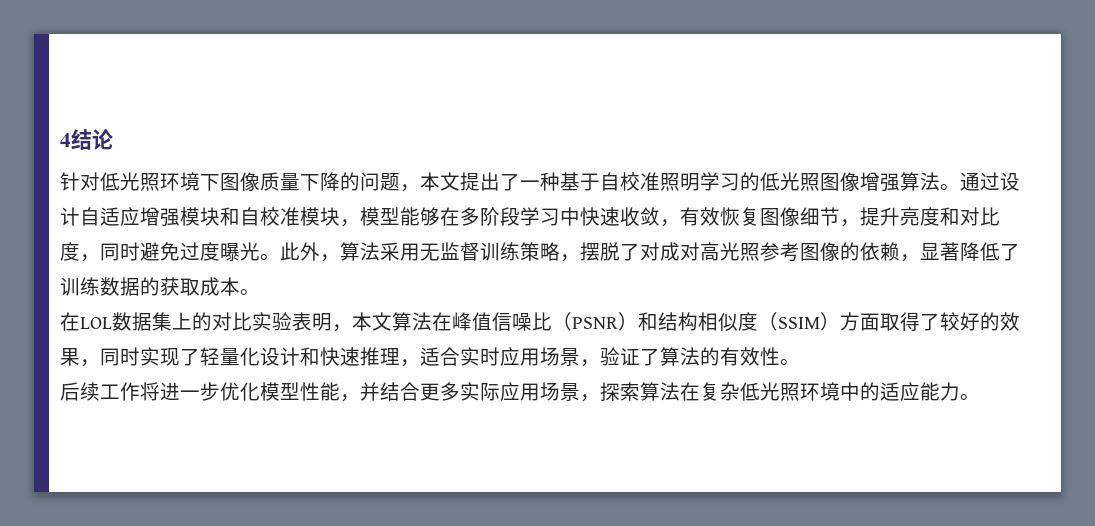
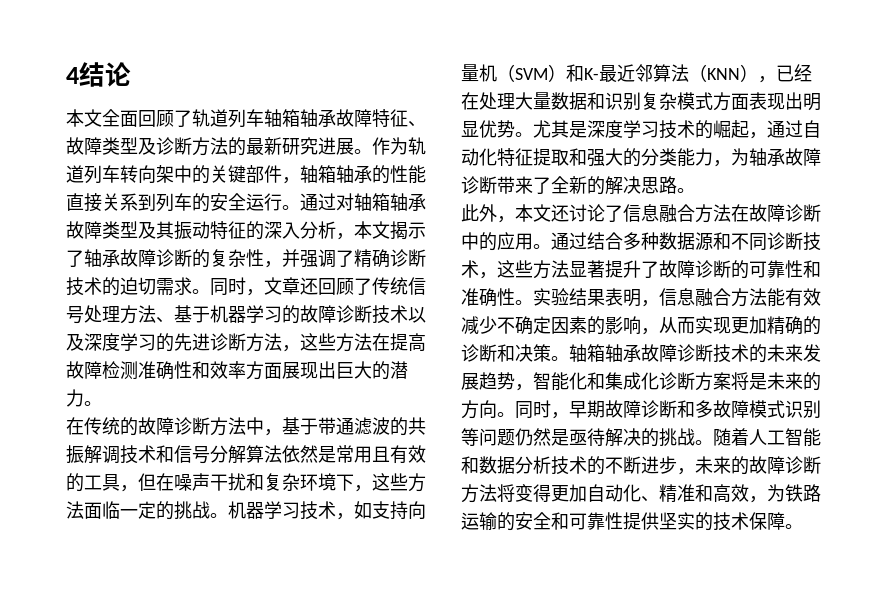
- 针对低光照环境下图像质量下降的问题，本文提出了一种基于自校准照明学习的低光照图像增强算法。通过设计自适应增强模块和自校准模块，模型能够在多阶段学习中快速收敛，有效恢复图像细节，提升亮度和对比度，同时避免过度曝光。此外，算法采用无监督训练策略，摆脱了对成对高光照参考图像的依赖，显著降低了训练数据的获取成本。
- 在LOL数据集上的对比实验表明，本文算法在峰值信噪比（PSNR）和结构相似度（SSIM）方面取得了较好的效果，同时实现了轻量化设计和快速推理，适合实时应用场景，验证了算法的有效性。
- 后续工作将进一步优化模型性能，并结合更多实际应用场景，探索算法在复杂低光照环境中的适应能力。
+ 本文全面回顾了轨道列车轴箱轴承故障特征、故障类型及诊断方法的最新研究进展。作为轨道列车转向架中的关键部件，轴箱轴承的性能直接关系到列车的安全运行。通过对轴箱轴承故障类型及其振动特征的深入分析，本文揭示了轴承故障诊断的复杂性，并强调了精确诊断技术的迫切需求。同时，文章还回顾了传统信号处理方法、基于机器学习的故障诊断技术以及深度学习的先进诊断方法，这些方法在提高故障检测准确性和效率方面展现出巨大的潜力。
+ 在传统的故障诊断方法中，基于带通滤波的共振解调技术和信号分解算法依然是常用且有效的工具，但在噪声干扰和复杂环境下，这些方法面临一定的挑战。机器学习技术，如支持向量机（SVM）和K-最近邻算法（KNN），已经在处理大量数据和识别复杂模式方面表现出明显优势。尤其是深度学习技术的崛起，通过自动化特征提取和强大的分类能力，为轴承故障诊断带来了全新的解决思路。
+ 此外，本文还讨论了信息融合方法在故障诊断中的应用。通过结合多种数据源和不同诊断技术，这些方法显著提升了故障诊断的可靠性和准确性。实验结果表明，信息融合方法能有效减少不确定因素的影响，从而实现更加精确的诊断和决策。轴箱轴承故障诊断技术的未来发展趋势，智能化和集成化诊断方案将是未来的方向。同时，早期故障诊断和多故障模式识别等问题仍然是亟待解决的挑战。随着人工智能和数据分析技术的不断进步，未来的故障诊断方法将变得更加自动化、精准和高效，为铁路运输的安全和可靠性提供坚实的技术保障。

